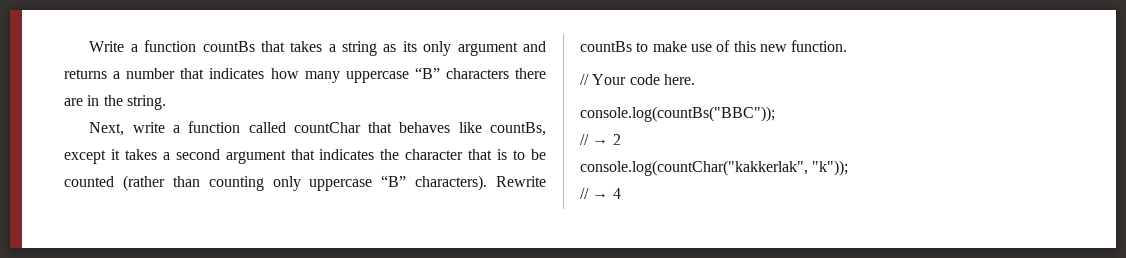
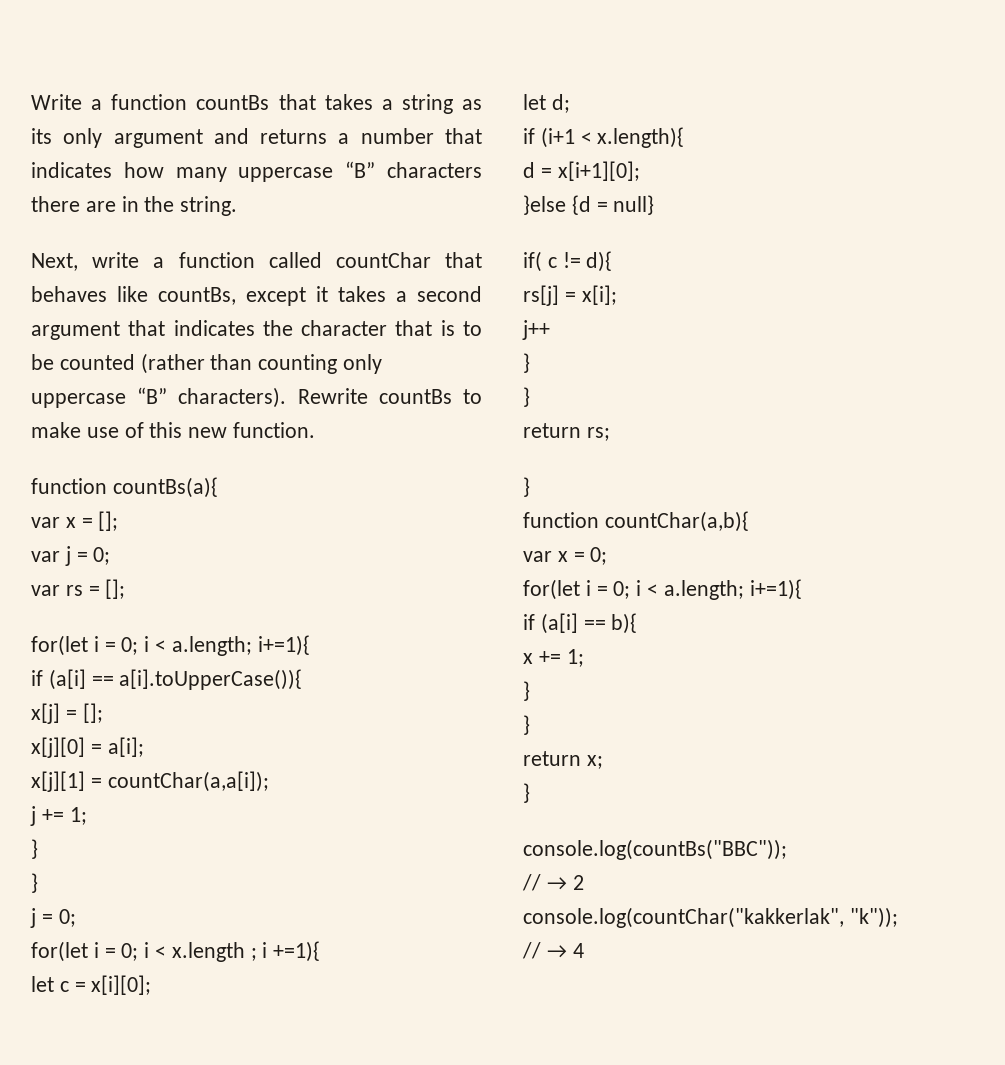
- // Your code here.
+ function countBs(a){
+ var x = [];
+ var j = 0;
+ var rs = [];
+ for(let i = 0; i < a.length; i+=1){
+ if (a[i] == a[i].toUpperCase()){
+ x[j] = [];
+ x[j][0] = a[i];
+ x[j][1] = countChar(a,a[i]);
+ j += 1;
+ }
+ }
+ j = 0;
+ for(let i = 0; i < x.length ; i +=1){
+ let c = x[i][0];
+ let d;
+ if (i+1 < x.length){
+ d = x[i+1][0];
+ }else {d = null}
+ if( c != d){
+ rs[j] = x[i];
+ j++
+ }
+ }
+ return rs;
+ }
+ function countChar(a,b){
+ var x = 0;
+ for(let i = 0; i < a.length; i+=1){
+ if (a[i] == b){
+ x += 1;
+ }
+ }
+ return x;
+ }

